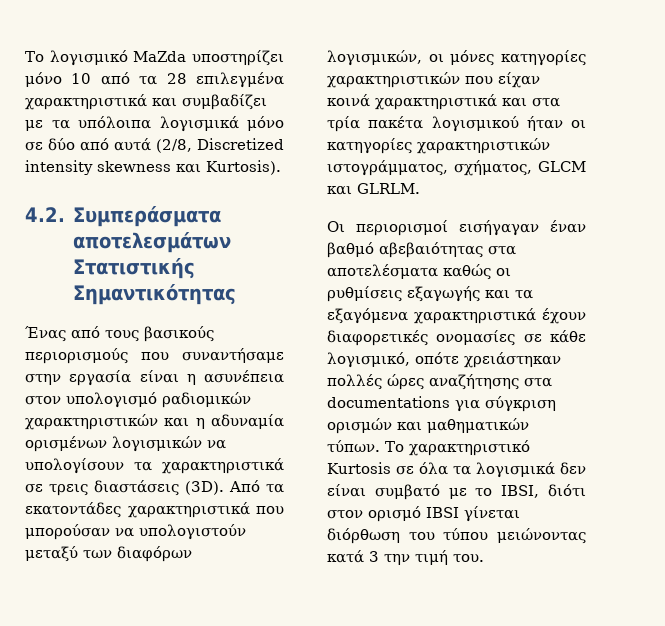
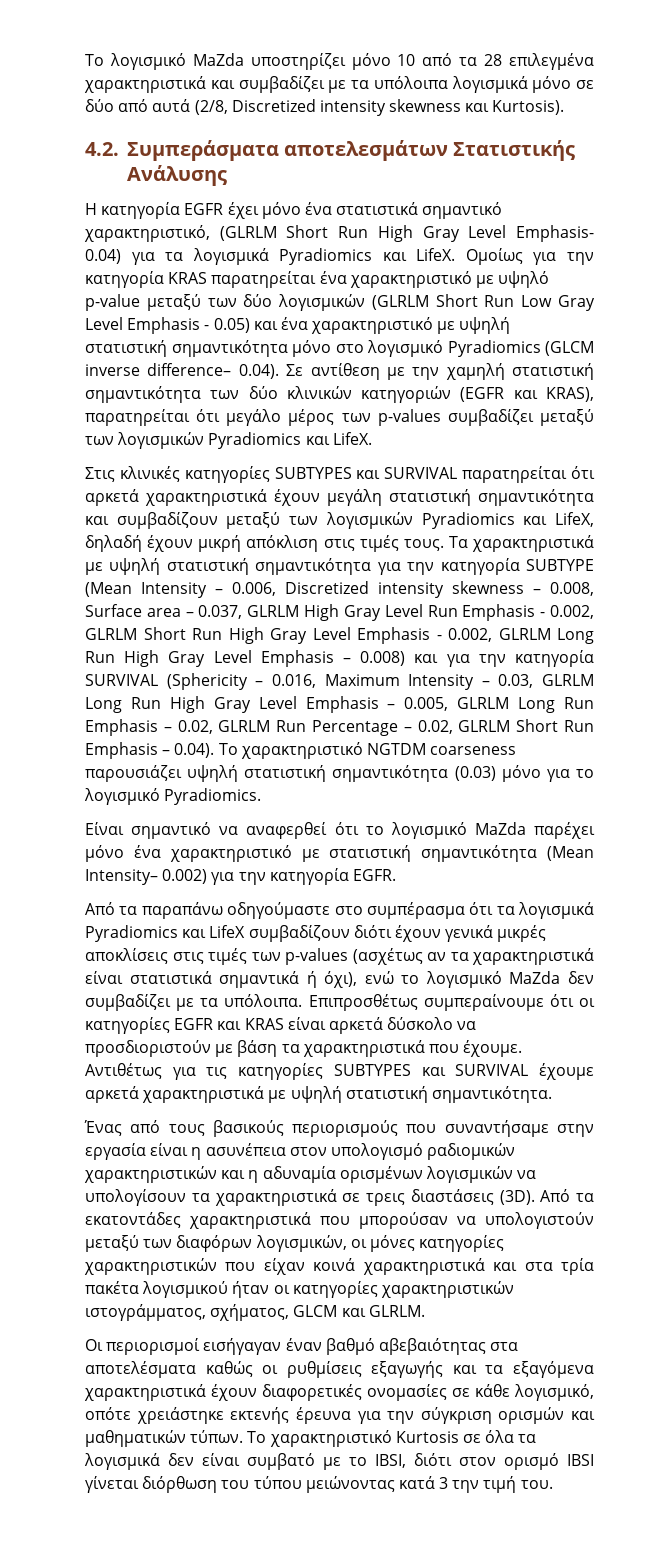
- 4.2. Συμπεράσματα αποτελεσμάτων Στατιστικής Σημαντικότητας
+ 4.2. Συμπεράσματα αποτελεσμάτων Στατιστικής Ανάλυσης
+ Η κατηγορία EGFR έχει μόνο ένα στατιστικά σημαντικό χαρακτηριστικό, (GLRLM Short Run High Gray Level Emphasis- 0.04) για τα λογισμικά Pyradiomics και LifeX. Ομοίως για την κατηγορία KRAS παρατηρείται ένα χαρακτηριστικό με υψηλό p-value μεταξύ των δύο λογισμικών (GLRLM Short Run Low Gray Level Emphasis - 0.05) και ένα χαρακτηριστικό με υψηλή στατιστική σημαντικότητα μόνο στο λογισμικό Pyradiomics (GLCM inverse difference– 0.04). Σε αντίθεση με την χαμηλή στατιστική σημαντικότητα των δύο κλινικών κατηγοριών (EGFR και KRAS), παρατηρείται ότι μεγάλο μέρος των p-values συμβαδίζει μεταξύ των λογισμικών Pyradiomics και LifeX.
+ Στις κλινικές κατηγορίες SUBTYPES και SURVIVAL παρατηρείται ότι αρκετά χαρακτηριστικά έχουν μεγάλη στατιστική σημαντικότητα και συμβαδίζουν μεταξύ των λογισμικών Pyradiomics και LifeX, δηλαδή έχουν μικρή απόκλιση στις τιμές τους. Τα χαρακτηριστικά με υψηλή στατιστική σημαντικότητα για την κατηγορία SUBTYPE (Mean Intensity – 0.006, Discretized intensity skewness – 0.008, Surface area – 0.037, GLRLM High Gray Level Run Emphasis - 0.002, GLRLM Short Run High Gray Level Emphasis - 0.002, GLRLM Long Run High Gray Level Emphasis – 0.008) και για την κατηγορία SURVIVAL (Sphericity – 0.016, Maximum Intensity – 0.03, GLRLM Long Run High Gray Level Emphasis – 0.005, GLRLM Long Run Emphasis – 0.02, GLRLM Run Percentage – 0.02, GLRLM Short Run Emphasis – 0.04). Το χαρακτηριστικό NGTDM coarseness παρουσιάζει υψηλή στατιστική σημαντικότητα (0.03) μόνο για το λογισμικό Pyradiomics.
+ Είναι σημαντικό να αναφερθεί ότι το λογισμικό MaZda παρέχει μόνο ένα χαρακτηριστικό με στατιστική σημαντικότητα (Mean Intensity– 0.002) για την κατηγορία EGFR.
+ Από τα παραπάνω οδηγούμαστε στο συμπέρασμα ότι τα λογισμικά Pyradiomics και LifeX συμβαδίζουν διότι έχουν γενικά μικρές αποκλίσεις στις τιμές των p-values (ασχέτως αν τα χαρακτηριστικά είναι στατιστικά σημαντικά ή όχι), ενώ το λογισμικό MaZda δεν συμβαδίζει με τα υπόλοιπα. Επιπροσθέτως συμπεραίνουμε ότι οι κατηγορίες EGFR και KRAS είναι αρκετά δύσκολο να προσδιοριστούν με βάση τα χαρακτηριστικά που έχουμε. Αντιθέτως για τις κατηγορίες SUBTYPES και SURVIVAL έχουμε αρκετά χαρακτηριστικά με υψηλή στατιστική σημαντικότητα.
- Οι περιορισμοί εισήγαγαν έναν βαθμό αβεβαιότητας στα αποτελέσματα καθώς οι ρυθμίσεις εξαγωγής και τα εξαγόμενα χαρακτηριστικά έχουν διαφορετικές ονομασίες σε κάθε λογισμικό, οπότε χρειάστηκαν πολλές ώρες αναζήτησης στα documentations για σύγκριση ορισμών και μαθηματικών τύπων.
+ Οι περιορισμοί εισήγαγαν έναν βαθμό αβεβαιότητας στα αποτελέσματα καθώς οι ρυθμίσεις εξαγωγής και τα εξαγόμενα χαρακτηριστικά έχουν διαφορετικές ονομασίες σε κάθε λογισμικό, οπότε χρειάστηκε εκτενής έρευνα για την σύγκριση ορισμών και μαθηματικών τύπων.

